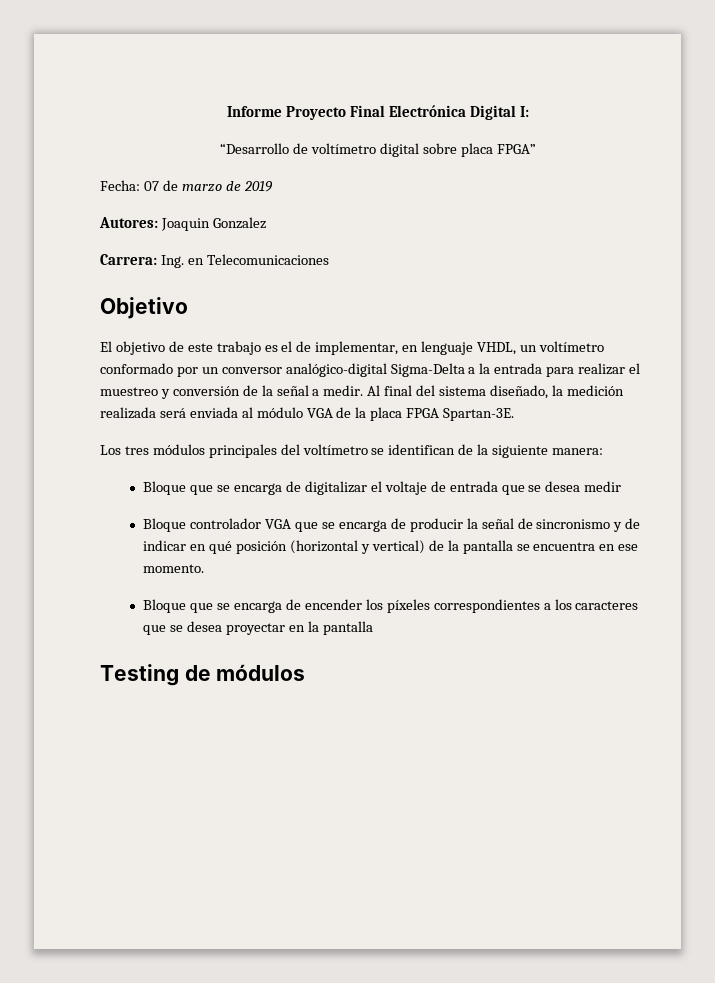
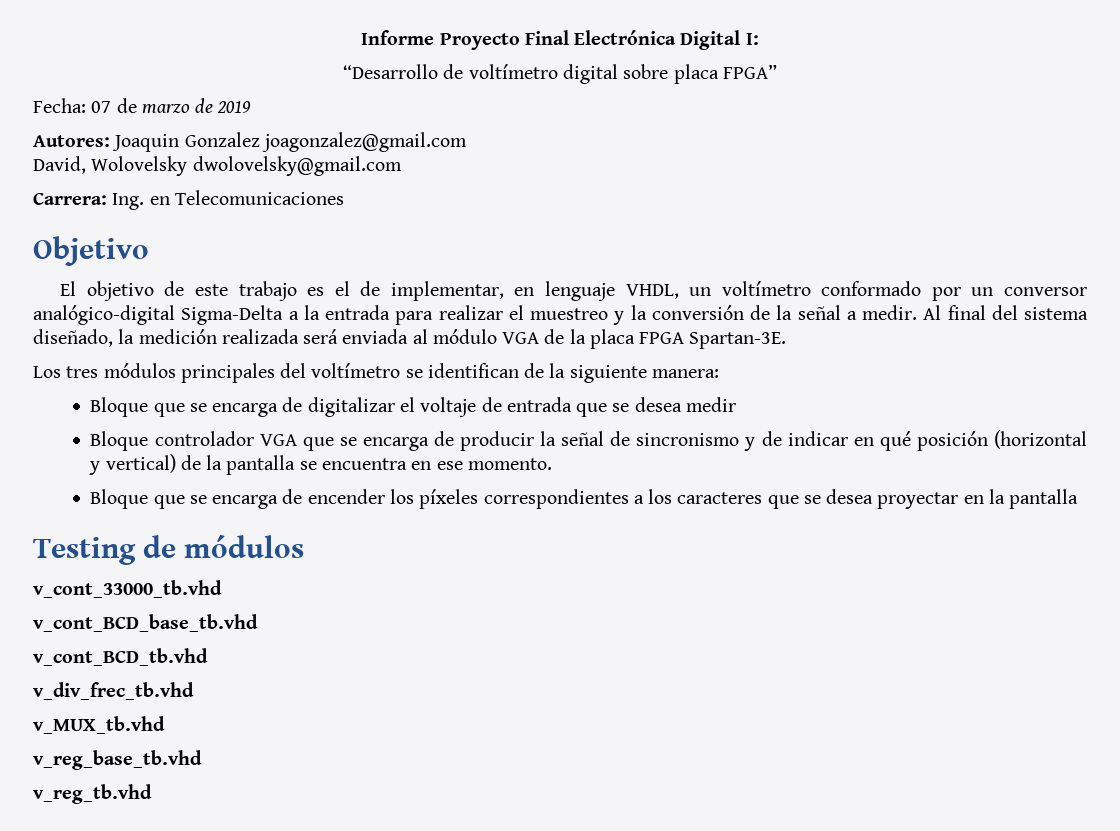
- Autores: Joaquin Gonzalez
+ Autores: Joaquin Gonzalez joagonzalez@gmail.com
+ David, Wolovelsky dwolovelsky@gmail.com
- El objetivo de este trabajo es el de implementar, en lenguaje VHDL, un voltímetro conformado por un conversor analógico-digital Sigma-Delta a la entrada para realizar el muestreo y conversión de la señal a medir.
+ El objetivo de este trabajo es el de implementar, en lenguaje VHDL, un voltímetro conformado por un conversor analógico-digital Sigma-Delta a la entrada para realizar el muestreo y la conversión de la señal a medir.
+ v_cont_33000_tb.vhd
+ v_cont_BCD_base_tb.vhd
+ v_cont_BCD_tb.vhd
+ v_div_frec_tb.vhd
+ v_MUX_tb.vhd
+ v_reg_base_tb.vhd
+ v_reg_tb.vhd

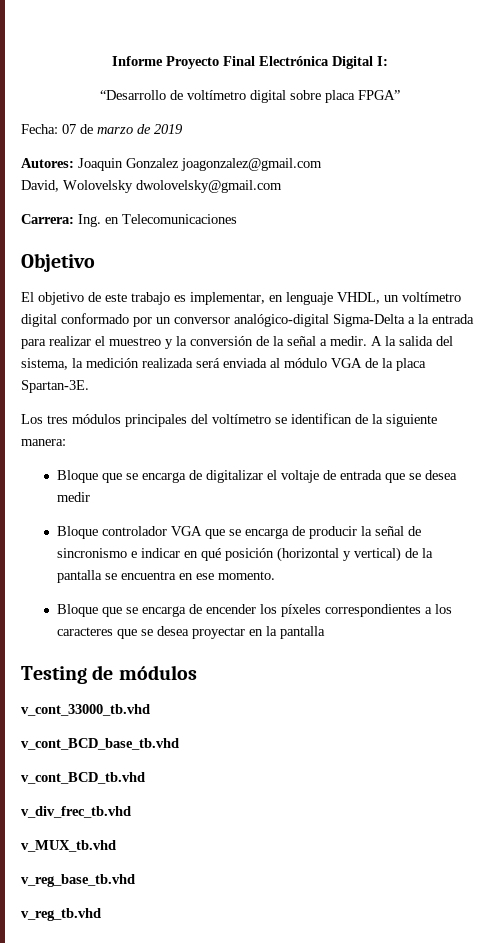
- El objetivo de este trabajo es el de implementar, en lenguaje VHDL, un voltímetro conformado por un conversor analógico-digital Sigma-Delta a la entrada para realizar el muestreo y la conversión de la señal a medir.
+ El objetivo de este trabajo es implementar, en lenguaje VHDL, un voltímetro digital conformado por un conversor analógico-digital Sigma-Delta a la entrada para realizar el muestreo y la conversión de la señal a medir.
- Al final del sistema diseñado, la medición realizada será enviada al módulo VGA de la placa FPGA Spartan-3E.
+ A la salida del sistema, la medición realizada será enviada al módulo VGA de la placa Spartan-3E.
- Bloque controlador VGA que se encarga de producir la señal de sincronismo y de indicar en qué posición (horizontal y vertical) de la pantalla se encuentra en ese momento.
+ Bloque controlador VGA que se encarga de producir la señal de sincronismo e indicar en qué posición (horizontal y vertical) de la pantalla se encuentra en ese momento.

